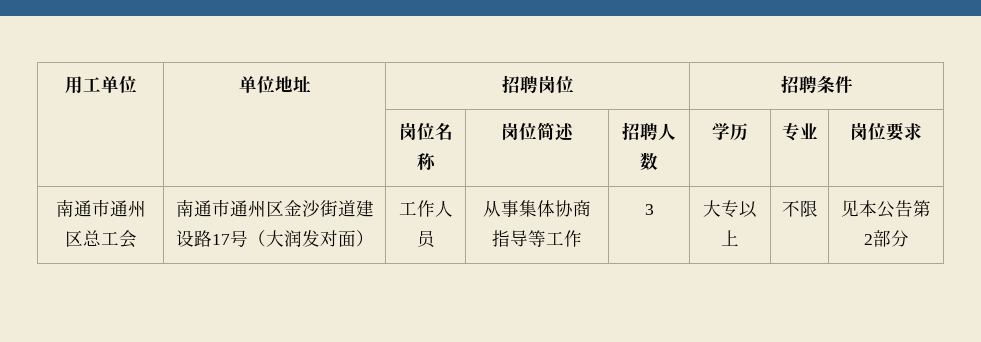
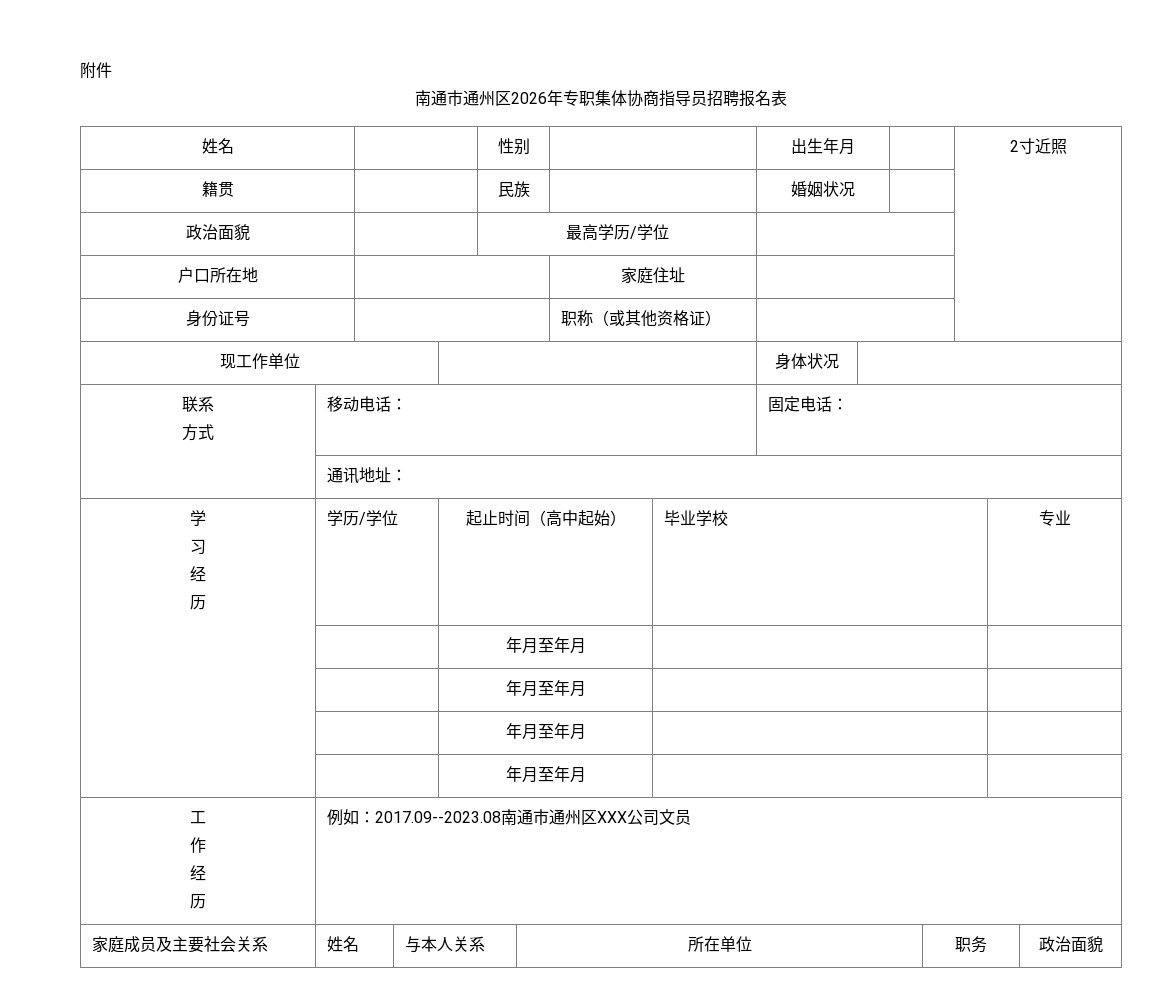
- 用工单位 | 单位地址 | 招聘岗位 | 招聘条件
- | | 岗位名称 | 岗位简述 | 招聘人数 | 学历 | 专业 | 岗位要求
- 南通市通州区总工会 | 南通市通州区金沙街道建设路17号（大润发对面） | 工作人员 | 从事集体协商指导等工作 | 3 | 大专以上 | 不限 | 见本公告第2部分
+ 附件
+ 南通市通州区2026年专职集体协商指导员招聘报名表
+ 姓名 | | 性别 | | 出生年月 | | 2寸近照
+ 籍贯 | | 民族 | | 婚姻状况 | |
+ 政治面貌 | | 最高学历/学位 | |
+ 户口所在地 | | 家庭住址 | |
+ 身份证号 | | 职称（或其他资格证） | |
+ 现工作单位 | | 身体状况 |
+ 联系
+ 方式 | 移动电话： | 固定电话：
+ | 通讯地址：
+ 学
+ 习
+ 经
+ 历 | 学历/学位 | 起止时间（高中起始） | 毕业学校 | 专业
+ | | 年月至年月 | |
+ | | 年月至年月 | |
+ | | 年月至年月 | |
+ | | 年月至年月 | |
+ 工
+ 作
+ 经
+ 历 | 例如：2017.09--2023.08南通市通州区XXX公司文员
+ 家庭成员及主要社会关系 | 姓名 | 与本人关系 | 所在单位 | 职务 | 政治面貌

